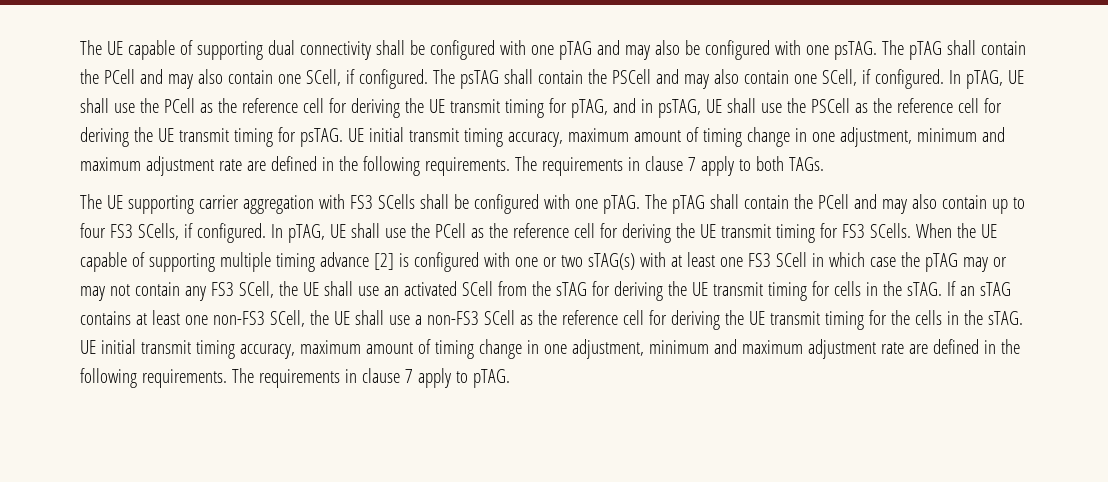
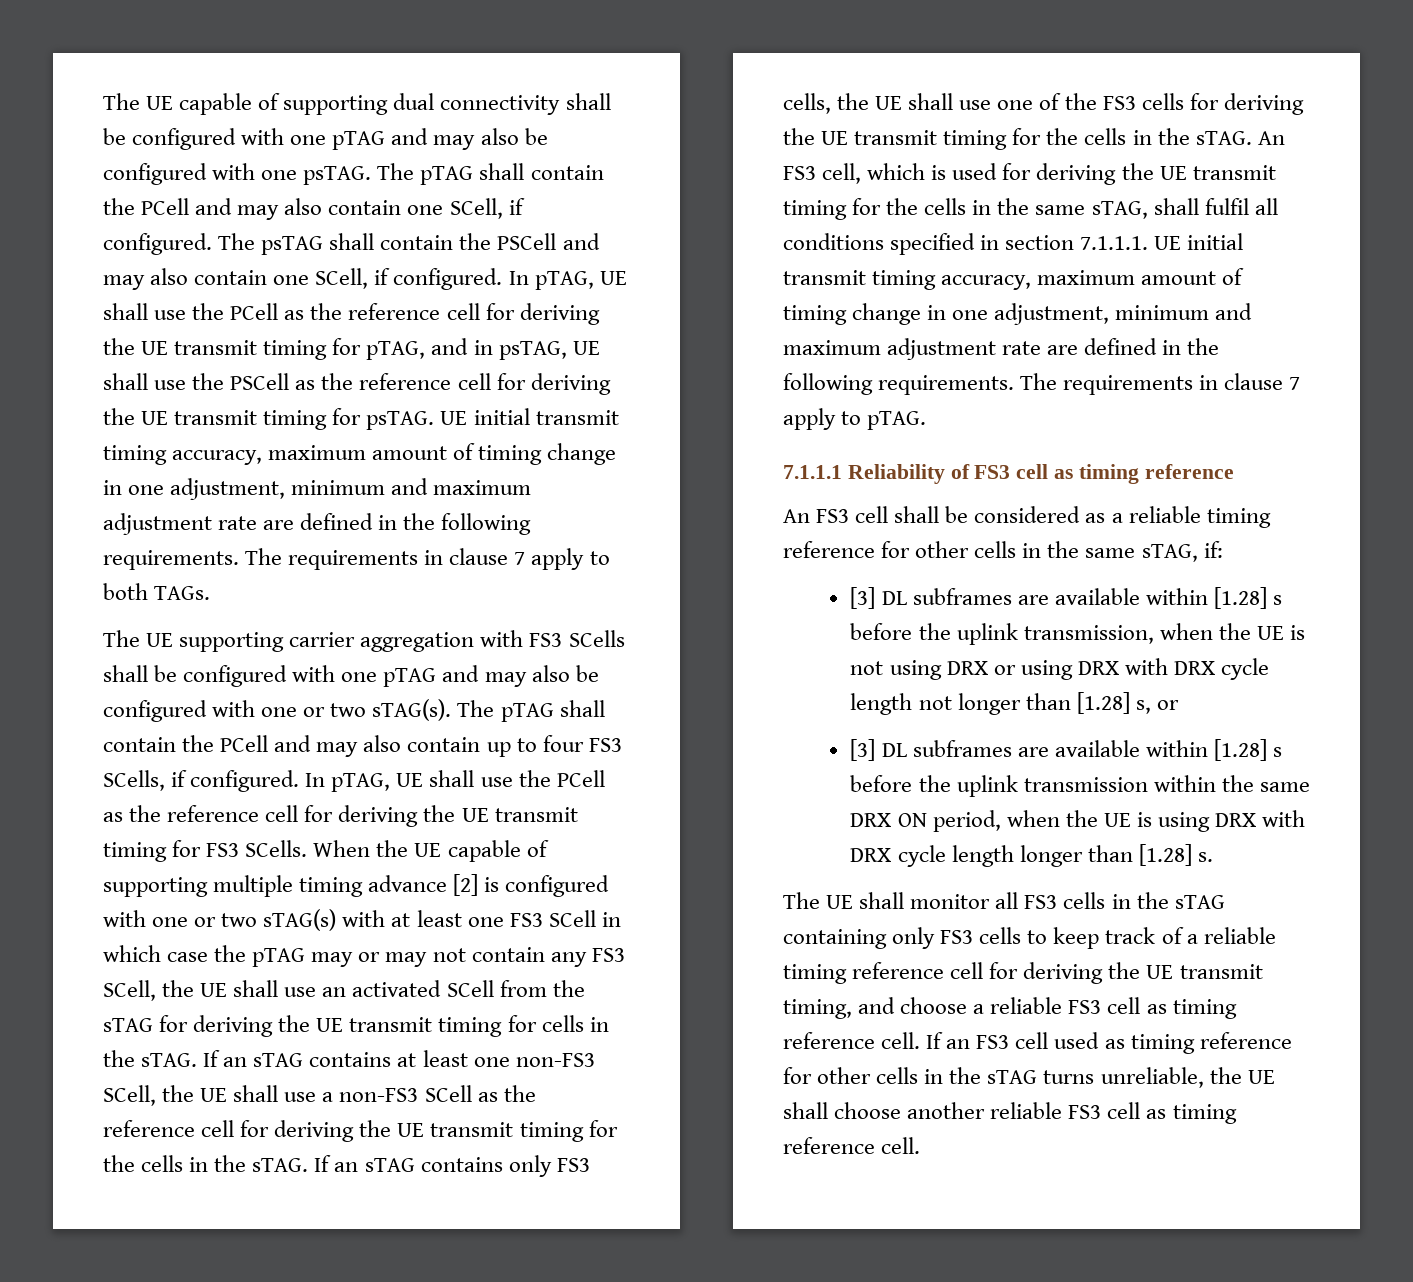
- The UE supporting carrier aggregation with FS3 SCells shall be configured with one pTAG.
+ The UE supporting carrier aggregation with FS3 SCells shall be configured with one pTAG and may also be configured with one or two sTAG(s).
- If an sTAG contains at least one non-FS3 SCell, the UE shall use a non-FS3 SCell as the reference cell for deriving the UE transmit timing for the cells in the sTAG. UE initial transmit timing accuracy, maximum amount of timing change in one adjustment, minimum and maximum adjustment rate are defined in the following requirements.
+ If an sTAG contains at least one non-FS3 SCell, the UE shall use a non-FS3 SCell as the reference cell for deriving the UE transmit timing for the cells in the sTAG. If an sTAG contains only FS3 cells, the UE shall use one of the FS3 cells for deriving the UE transmit timing for the cells in the sTAG. An FS3 cell, which is used for deriving the UE transmit timing for the cells in the same sTAG, shall fulfil all conditions specified in section 7.1.1.1. UE initial transmit timing accuracy, maximum amount of timing change in one adjustment, minimum and maximum adjustment rate are defined in the following requirements.
+ 7.1.1.1 Reliability of FS3 cell as timing reference
+ An FS3 cell shall be considered as a reliable timing reference for other cells in the same sTAG, if:
+ [3] DL subframes are available within [1.28] s before the uplink transmission, when the UE is not using DRX or using DRX with DRX cycle length not longer than [1.28] s, or
+ [3] DL subframes are available within [1.28] s before the uplink transmission within the same DRX ON period, when the UE is using DRX with DRX cycle length longer than [1.28] s.
+ The UE shall monitor all FS3 cells in the sTAG containing only FS3 cells to keep track of a reliable timing reference cell for deriving the UE transmit timing, and choose a reliable FS3 cell as timing reference cell. If an FS3 cell used as timing reference for other cells in the sTAG turns unreliable, the UE shall choose another reliable FS3 cell as timing reference cell.

